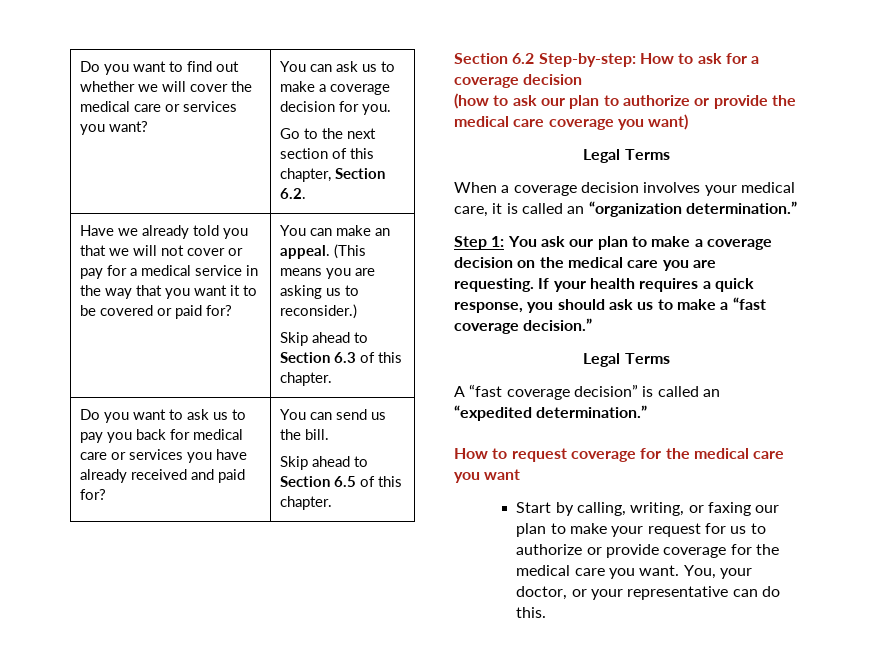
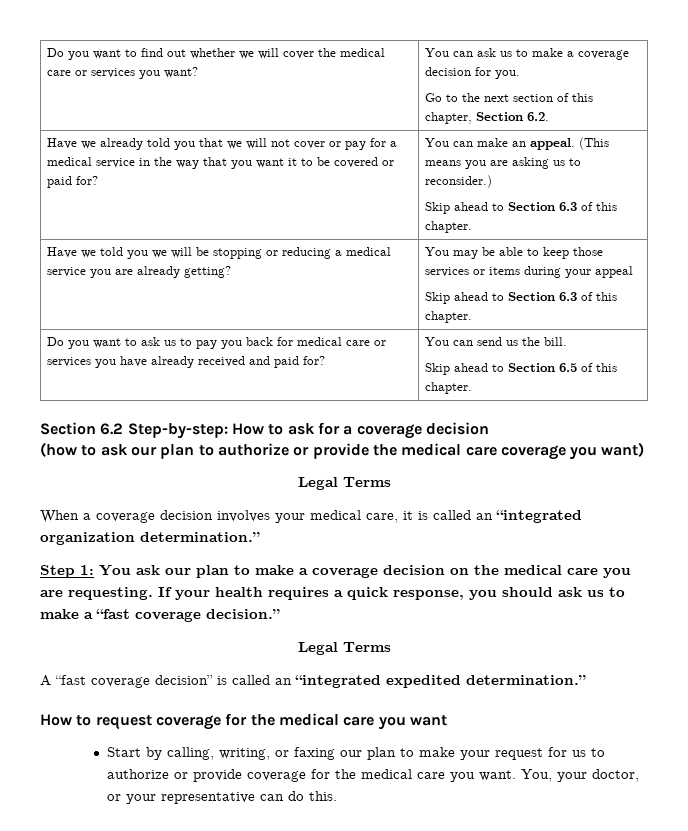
+ Have we told you we will be stopping or reducing a medical service you are already getting? | You may be able to keep those services or items during your appeal
+ Skip ahead to Section 6.3 of this chapter.
- When a coverage decision involves your medical care, it is called an “organization determination.”
+ When a coverage decision involves your medical care, it is called an “integrated organization determination.”
- A “fast coverage decision” is called an “expedited determination.”
+ A “fast coverage decision” is called an “integrated expedited determination.”

